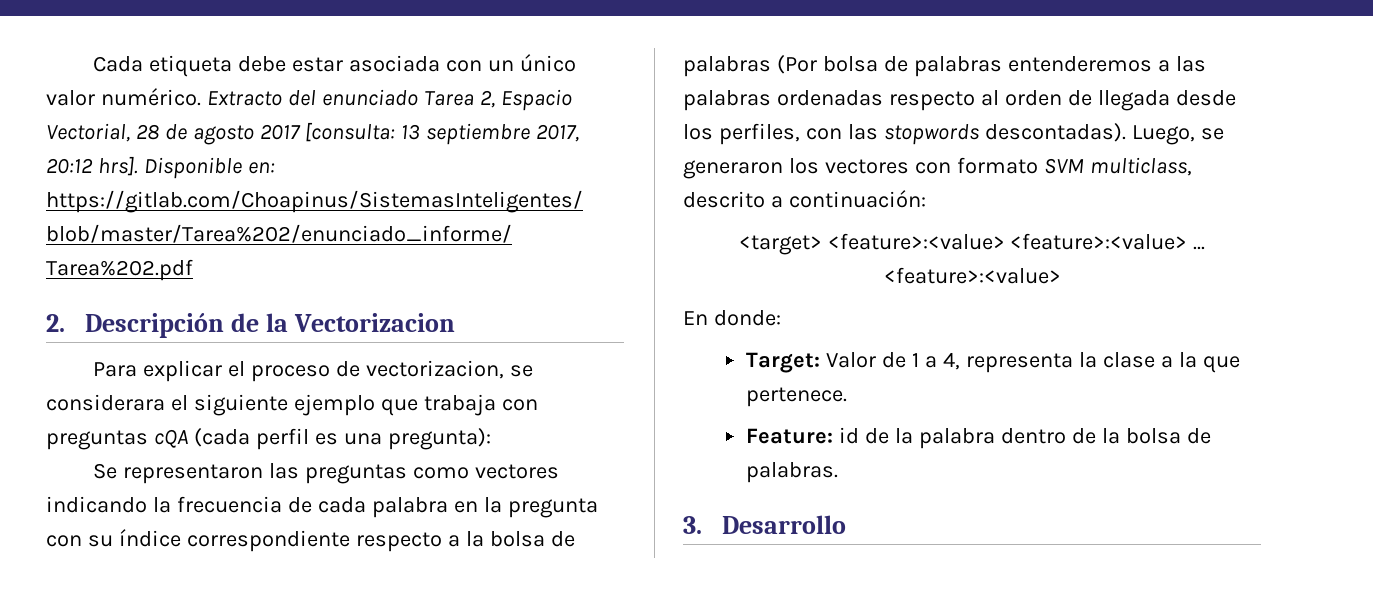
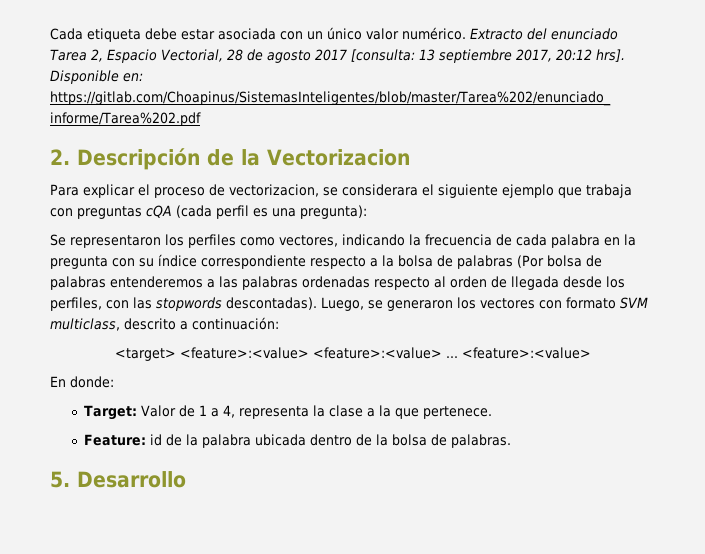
- Se representaron las preguntas como vectores indicando la frecuencia de cada palabra en la pregunta con su índice correspondiente respecto a la bolsa de palabras (Por bolsa de palabras entenderemos a las palabras ordenadas respecto al orden de llegada desde los perfiles, con las stopwords descontadas).
+ Se representaron los perfiles como vectores, indicando la frecuencia de cada palabra en la pregunta con su índice correspondiente respecto a la bolsa de palabras (Por bolsa de palabras entenderemos a las palabras ordenadas respecto al orden de llegada desde los perfiles, con las stopwords descontadas).
- Feature: id de la palabra dentro de la bolsa de palabras.
+ Feature: id de la palabra ubicada dentro de la bolsa de palabras.
- 3. Desarrollo
+ 5. Desarrollo

